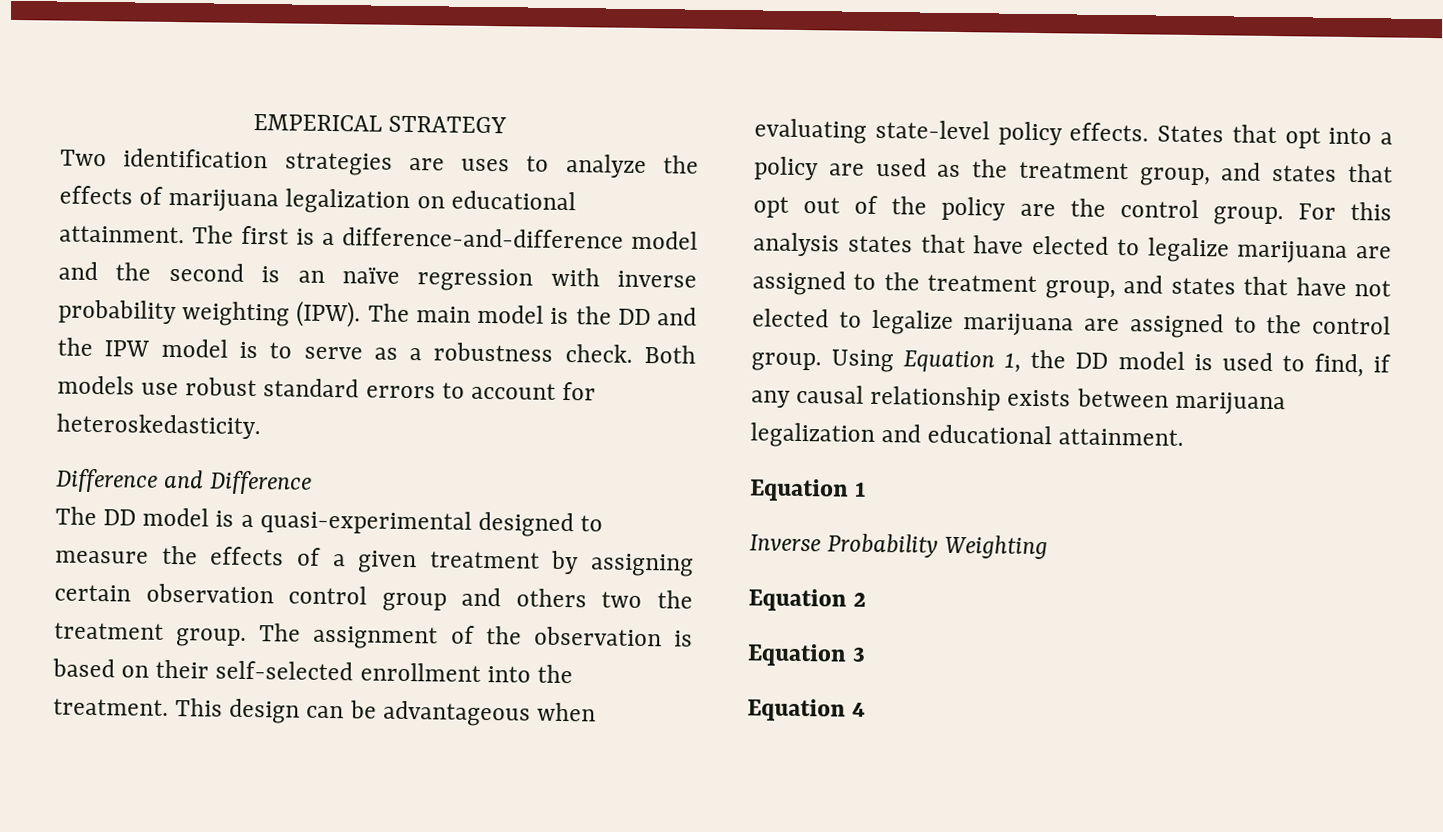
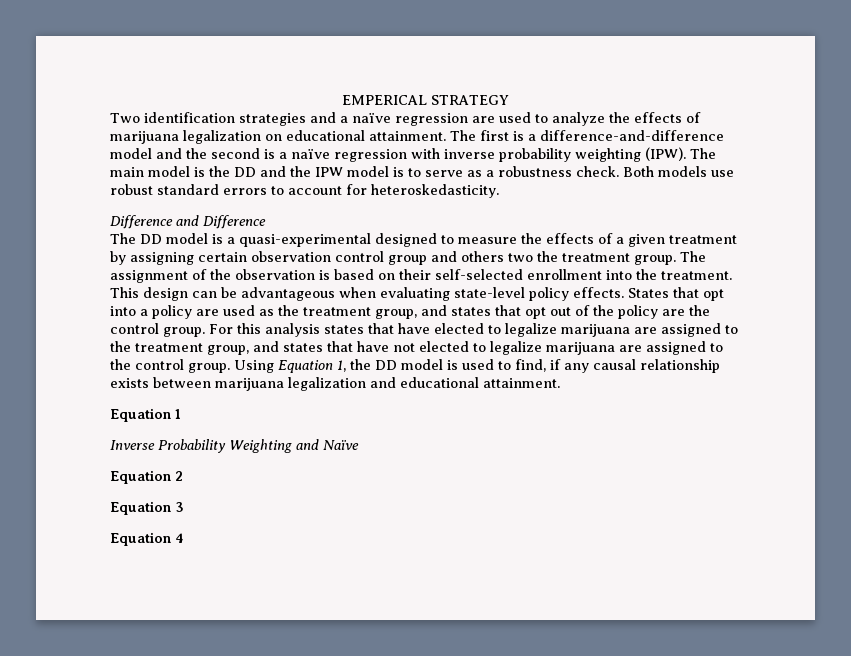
- Two identification strategies are uses to analyze the effects of marijuana legalization on educational attainment.
+ Two identification strategies and a naïve regression are used to analyze the effects of marijuana legalization on educational attainment.
- The first is a difference-and-difference model and the second is an naïve regression with inverse probability weighting (IPW).
+ The first is a difference-and-difference model and the second is a naïve regression with inverse probability weighting (IPW).
- Inverse Probability Weighting
+ Inverse Probability Weighting and Naïve

